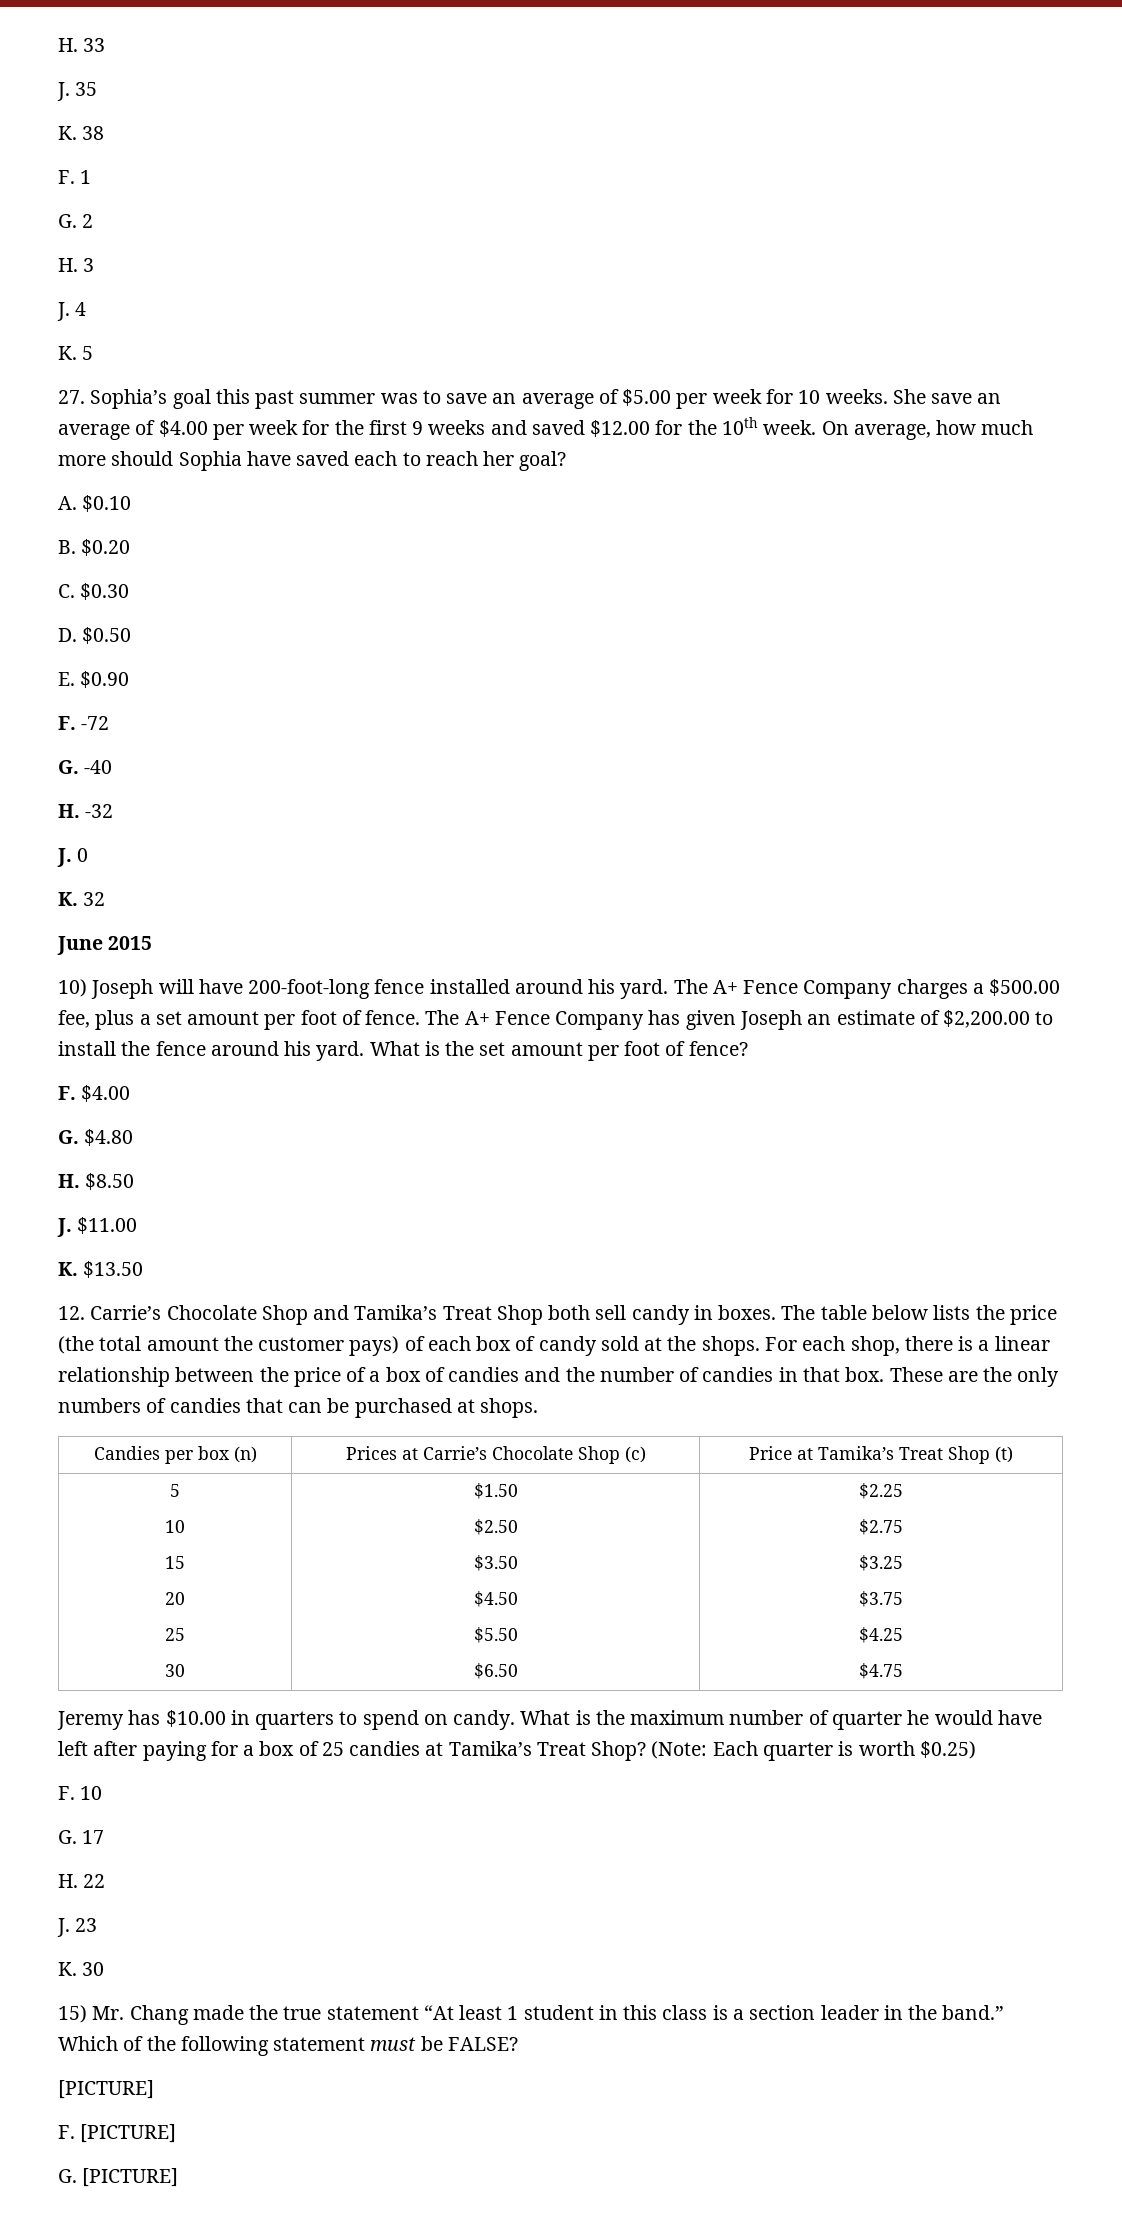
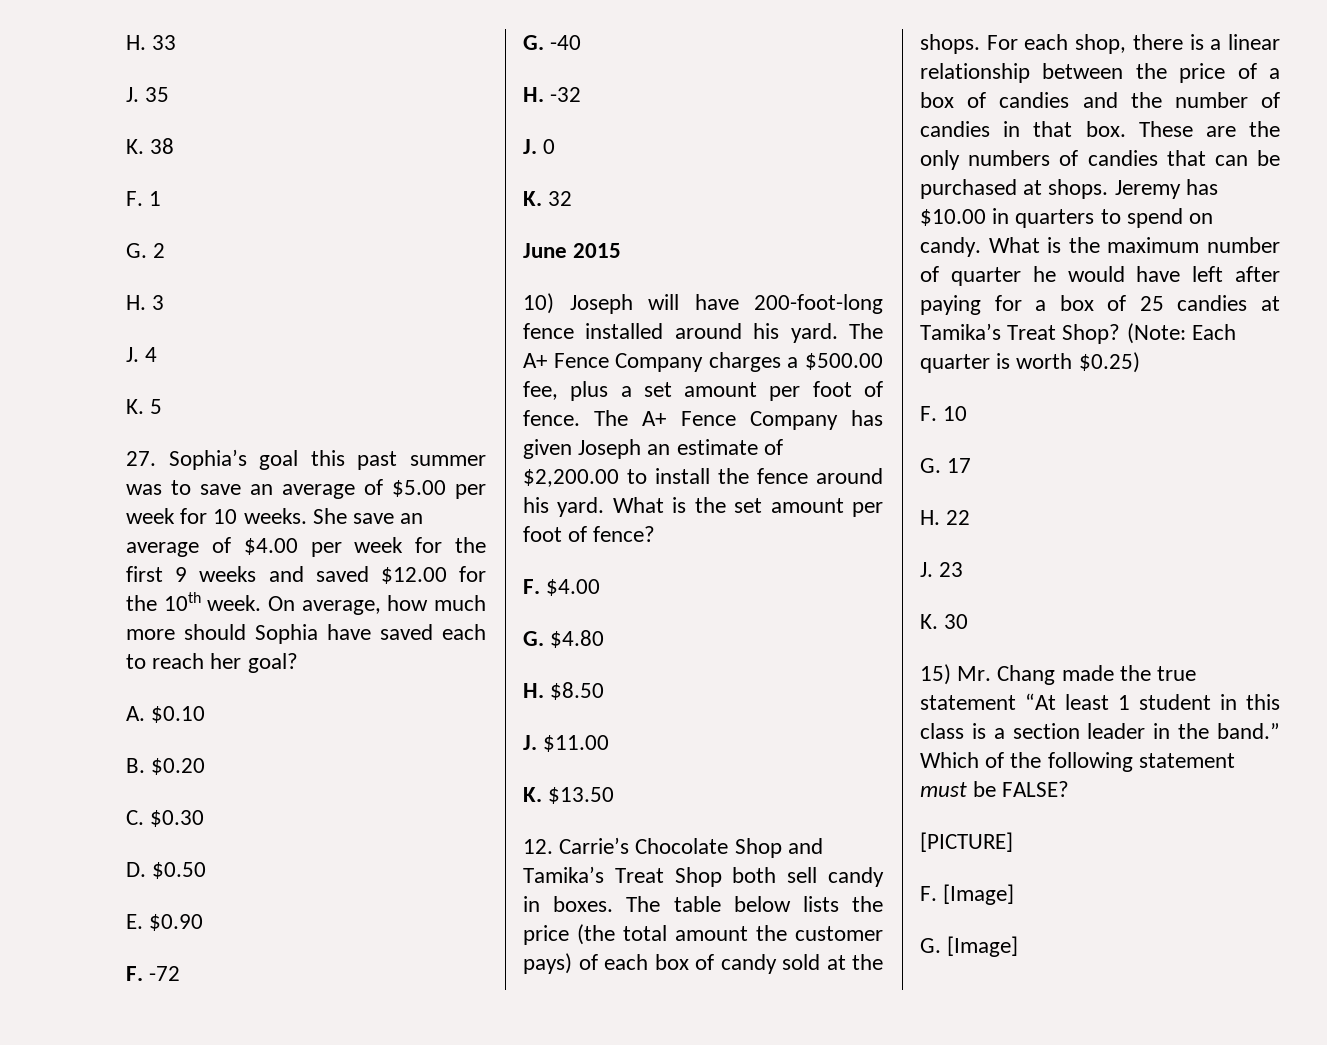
- These are the only numbers of candies that can be purchased at shops.
- Candies per box (n) | Prices at Carrie’s Chocolate Shop (c) | Price at Tamika’s Treat Shop (t)
- 5
- 10
- 15
- 20
- 25
- 30 | $1.50
- $2.50
- $3.50
- $4.50
- $5.50
- $6.50 | $2.25
- $2.75
- $3.25
- $3.75
- $4.25
- $4.75
- Jeremy has $10.00 in quarters to spend on candy.
+ These are the only numbers of candies that can be purchased at shops. Jeremy has $10.00 in quarters to spend on candy.
- F. [PICTURE]
- G. [PICTURE]
+ F. [Image]
+ G. [Image]

